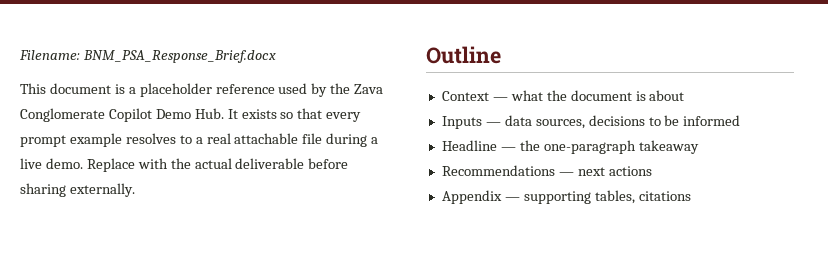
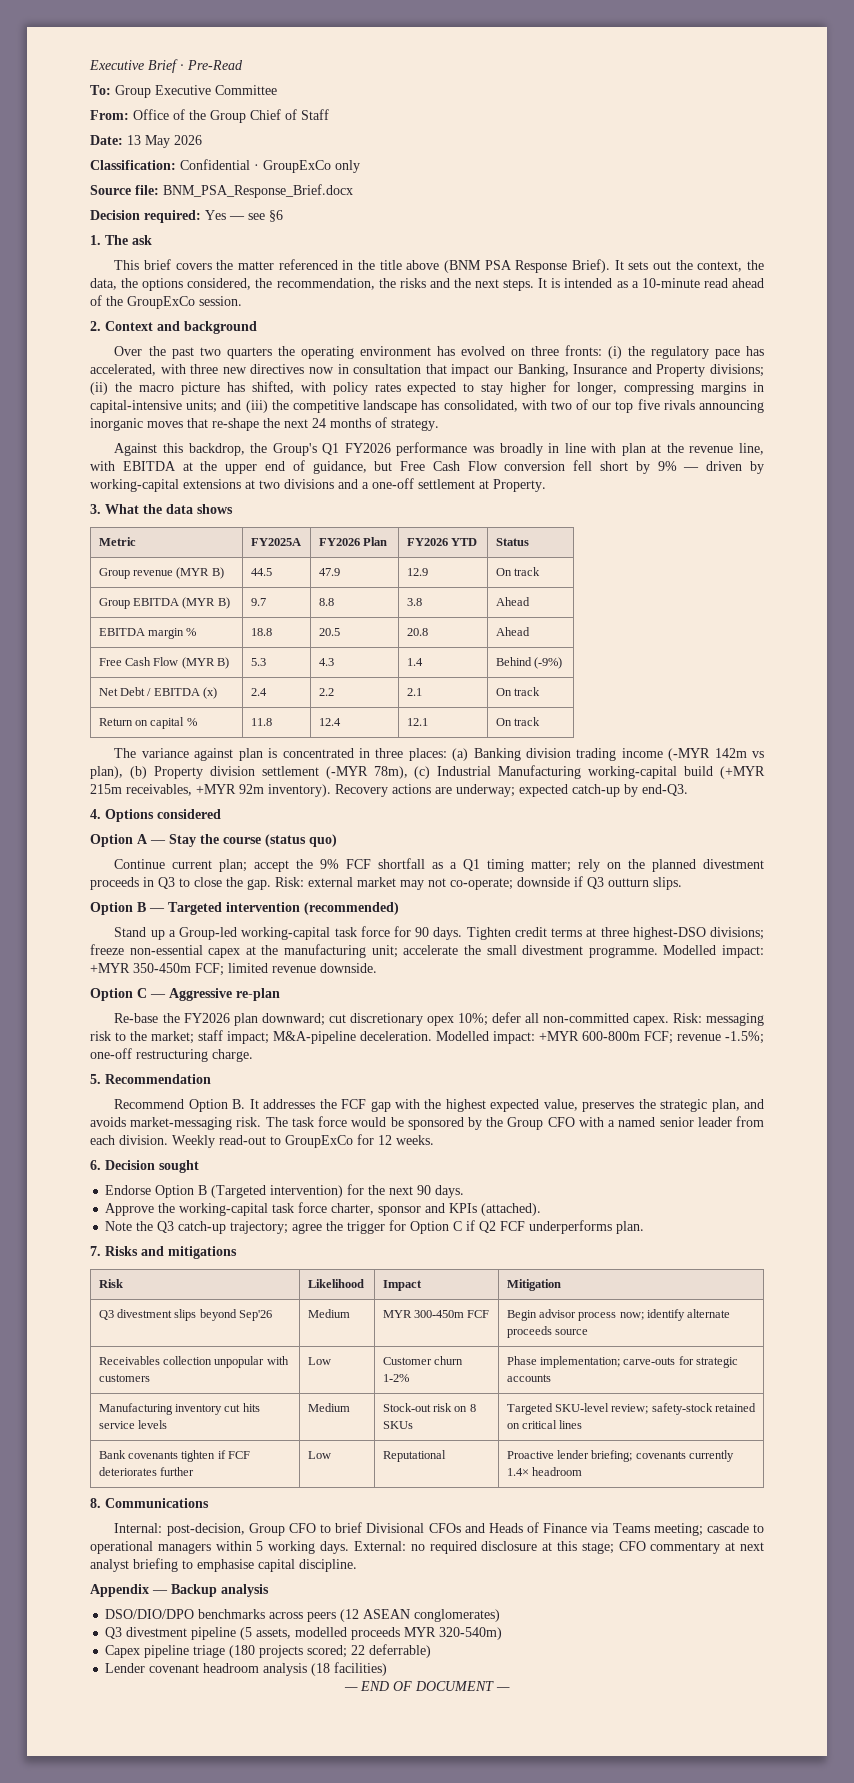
- Filename: BNM_PSA_Response_Brief.docx
- This document is a placeholder reference used by the Zava Conglomerate Copilot Demo Hub. It exists so that every prompt example resolves to a real attachable file during a live demo. Replace with the actual deliverable before sharing externally.
- Outline
- Context — what the document is about
- Inputs — data sources, decisions to be informed
- Headline — the one-paragraph takeaway
- Recommendations — next actions
- Appendix — supporting tables, citations
+ Executive Brief · Pre-Read
+ To: Group Executive Committee
+ From: Office of the Group Chief of Staff
+ Date: 13 May 2026
+ Classification: Confidential · GroupExCo only
+ Source file: BNM_PSA_Response_Brief.docx
+ Decision required: Yes — see §6
+ 1. The ask
+ This brief covers the matter referenced in the title above (BNM PSA Response Brief). It sets out the context, the data, the options considered, the recommendation, the risks and the next steps. It is intended as a 10-minute read ahead of the GroupExCo session.
+ 2. Context and background
+ Over the past two quarters the operating environment has evolved on three fronts: (i) the regulatory pace has accelerated, with three new directives now in consultation that impact our Banking, Insurance and Property divisions; (ii) the macro picture has shifted, with policy rates expected to stay higher for longer, compressing margins in capital-intensive units; and (iii) the competitive landscape has consolidated, with two of our top five rivals announcing inorganic moves that re-shape the next 24 months of strategy.
+ Against this backdrop, the Group's Q1 FY2026 performance was broadly in line with plan at the revenue line, with EBITDA at the upper end of guidance, but Free Cash Flow conversion fell short by 9% — driven by working-capital extensions at two divisions and a one-off settlement at Property.
+ 3. What the data shows
+ Metric | FY2025A | FY2026 Plan | FY2026 YTD | Status
+ Group revenue (MYR B) | 44.5 | 47.9 | 12.9 | On track
+ Group EBITDA (MYR B) | 9.7 | 8.8 | 3.8 | Ahead
+ EBITDA margin % | 18.8 | 20.5 | 20.8 | Ahead
+ Free Cash Flow (MYR B) | 5.3 | 4.3 | 1.4 | Behind (-9%)
+ Net Debt / EBITDA (x) | 2.4 | 2.2 | 2.1 | On track
+ Return on capital % | 11.8 | 12.4 | 12.1 | On track
+ The variance against plan is concentrated in three places: (a) Banking division trading income (-MYR 142m vs plan), (b) Property division settlement (-MYR 78m), (c) Industrial Manufacturing working-capital build (+MYR 215m receivables, +MYR 92m inventory). Recovery actions are underway; expected catch-up by end-Q3.
+ 4. Options considered
+ Option A — Stay the course (status quo)
+ Continue current plan; accept the 9% FCF shortfall as a Q1 timing matter; rely on the planned divestment proceeds in Q3 to close the gap. Risk: external market may not co-operate; downside if Q3 outturn slips.
+ Option B — Targeted intervention (recommended)
+ Stand up a Group-led working-capital task force for 90 days. Tighten credit terms at three highest-DSO divisions; freeze non-essential capex at the manufacturing unit; accelerate the small divestment programme. Modelled impact: +MYR 350-450m FCF; limited revenue downside.
+ Option C — Aggressive re-plan
+ Re-base the FY2026 plan downward; cut discretionary opex 10%; defer all non-committed capex. Risk: messaging risk to the market; staff impact; M&A-pipeline deceleration. Modelled impact: +MYR 600-800m FCF; revenue -1.5%; one-off restructuring charge.
+ 5. Recommendation
+ Recommend Option B. It addresses the FCF gap with the highest expected value, preserves the strategic plan, and avoids market-messaging risk. The task force would be sponsored by the Group CFO with a named senior leader from each division. Weekly read-out to GroupExCo for 12 weeks.
+ 6. Decision sought
+ Endorse Option B (Targeted intervention) for the next 90 days.
+ Approve the working-capital task force charter, sponsor and KPIs (attached).
+ Note the Q3 catch-up trajectory; agree the trigger for Option C if Q2 FCF underperforms plan.
+ 7. Risks and mitigations
+ Risk | Likelihood | Impact | Mitigation
+ Q3 divestment slips beyond Sep'26 | Medium | MYR 300-450m FCF | Begin advisor process now; identify alternate proceeds source
+ Receivables collection unpopular with customers | Low | Customer churn 1-2% | Phase implementation; carve-outs for strategic accounts
+ Manufacturing inventory cut hits service levels | Medium | Stock-out risk on 8 SKUs | Targeted SKU-level review; safety-stock retained on critical lines
+ Bank covenants tighten if FCF deteriorates further | Low | Reputational | Proactive lender briefing; covenants currently 1.4× headroom
+ 8. Communications
+ Internal: post-decision, Group CFO to brief Divisional CFOs and Heads of Finance via Teams meeting; cascade to operational managers within 5 working days. External: no required disclosure at this stage; CFO commentary at next analyst briefing to emphasise capital discipline.
+ Appendix — Backup analysis
+ DSO/DIO/DPO benchmarks across peers (12 ASEAN conglomerates)
+ Q3 divestment pipeline (5 assets, modelled proceeds MYR 320-540m)
+ Capex pipeline triage (180 projects scored; 22 deferrable)
+ Lender covenant headroom analysis (18 facilities)
+ — END OF DOCUMENT —

